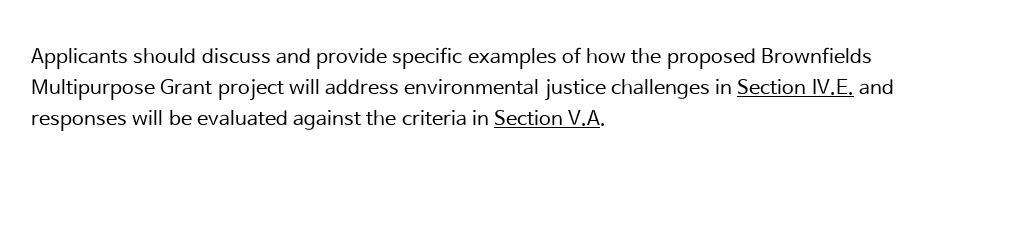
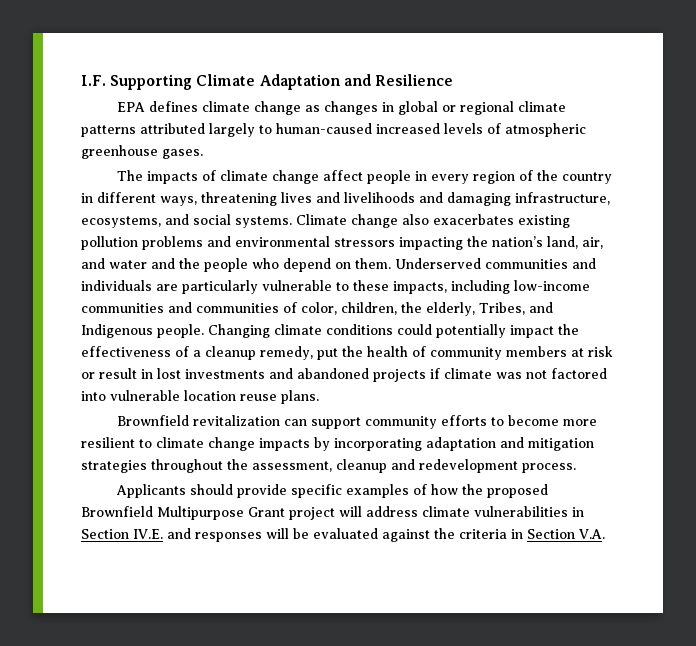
- Applicants should discuss and provide specific examples of how the proposed Brownfields Multipurpose Grant project will address environmental justice challenges in Section IV.E. and responses will be evaluated against the criteria in Section V.A.
+ I.F. Supporting Climate Adaptation and Resilience
+ EPA defines climate change as changes in global or regional climate patterns attributed largely to human-caused increased levels of atmospheric greenhouse gases.
+ The impacts of climate change affect people in every region of the country in different ways, threatening lives and livelihoods and damaging infrastructure, ecosystems, and social systems. Climate change also exacerbates existing pollution problems and environmental stressors impacting the nation’s land, air, and water and the people who depend on them. Underserved communities and individuals are particularly vulnerable to these impacts, including low-income communities and communities of color, children, the elderly, Tribes, and Indigenous people. Changing climate conditions could potentially impact the effectiveness of a cleanup remedy, put the health of community members at risk or result in lost investments and abandoned projects if climate was not factored into vulnerable location reuse plans.
+ Brownfield revitalization can support community efforts to become more resilient to climate change impacts by incorporating adaptation and mitigation strategies throughout the assessment, cleanup and redevelopment process.
+ Applicants should provide specific examples of how the proposed Brownfield Multipurpose Grant project will address climate vulnerabilities in Section IV.E. and responses will be evaluated against the criteria in Section V.A.

